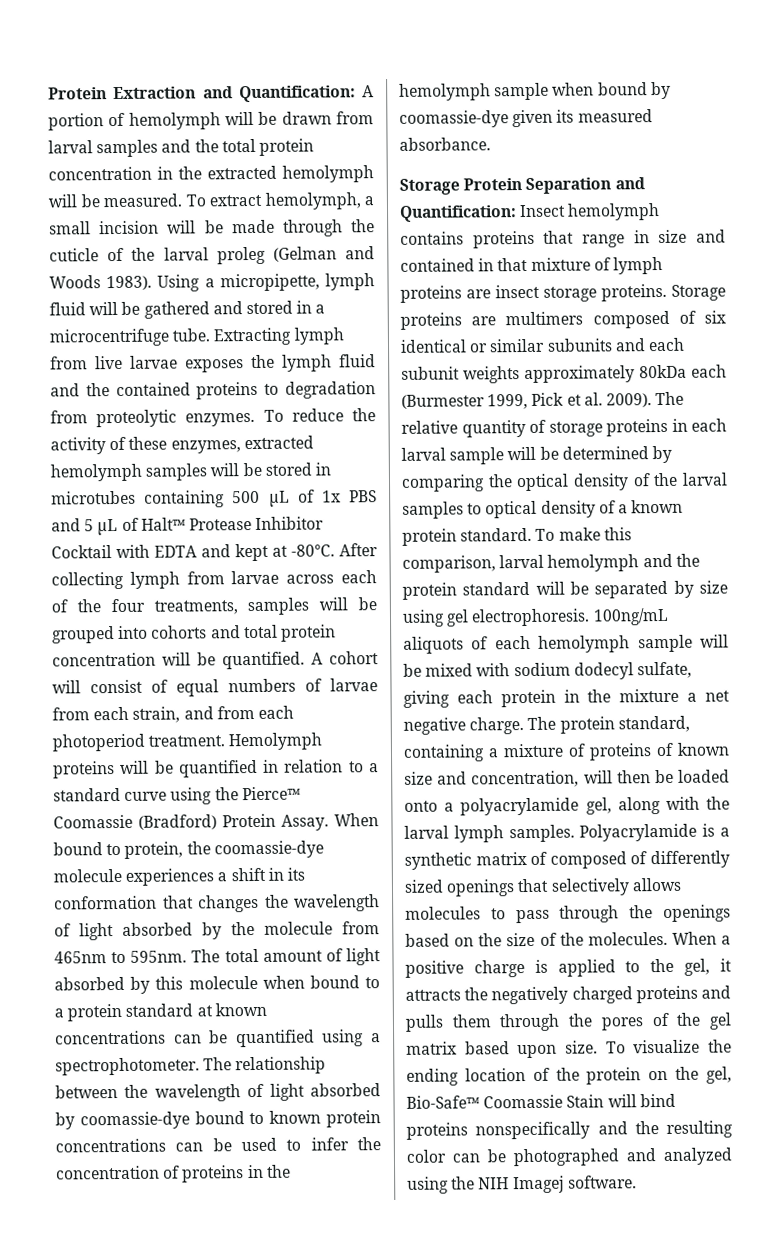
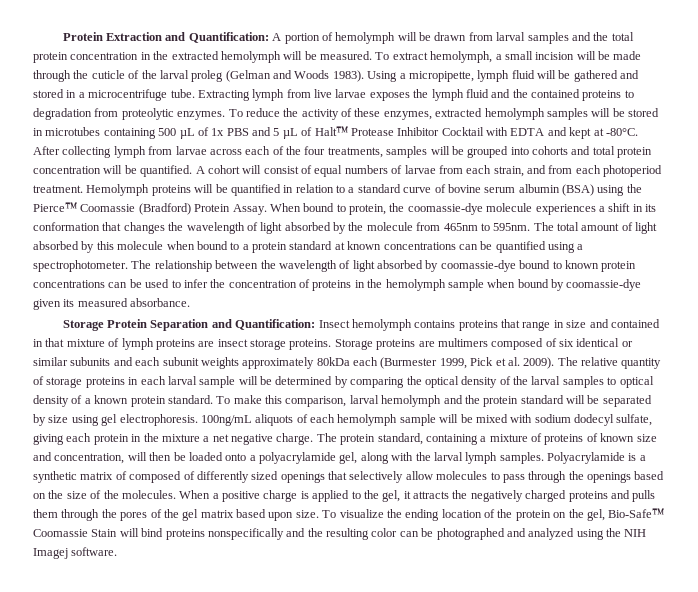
- Hemolymph proteins will be quantified in relation to a standard curve using the Pierce™ Coomassie (Bradford) Protein Assay.
+ Hemolymph proteins will be quantified in relation to a standard curve of bovine serum albumin (BSA) using the Pierce™ Coomassie (Bradford) Protein Assay.
- Polyacrylamide is a synthetic matrix of composed of differently sized openings that selectively allows molecules to pass through the openings based on the size of the molecules.
+ Polyacrylamide is a synthetic matrix of composed of differently sized openings that selectively allow molecules to pass through the openings based on the size of the molecules.

